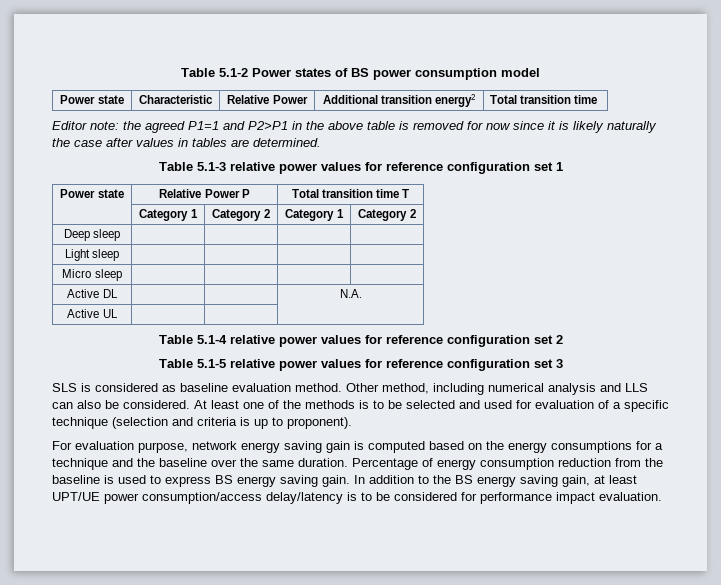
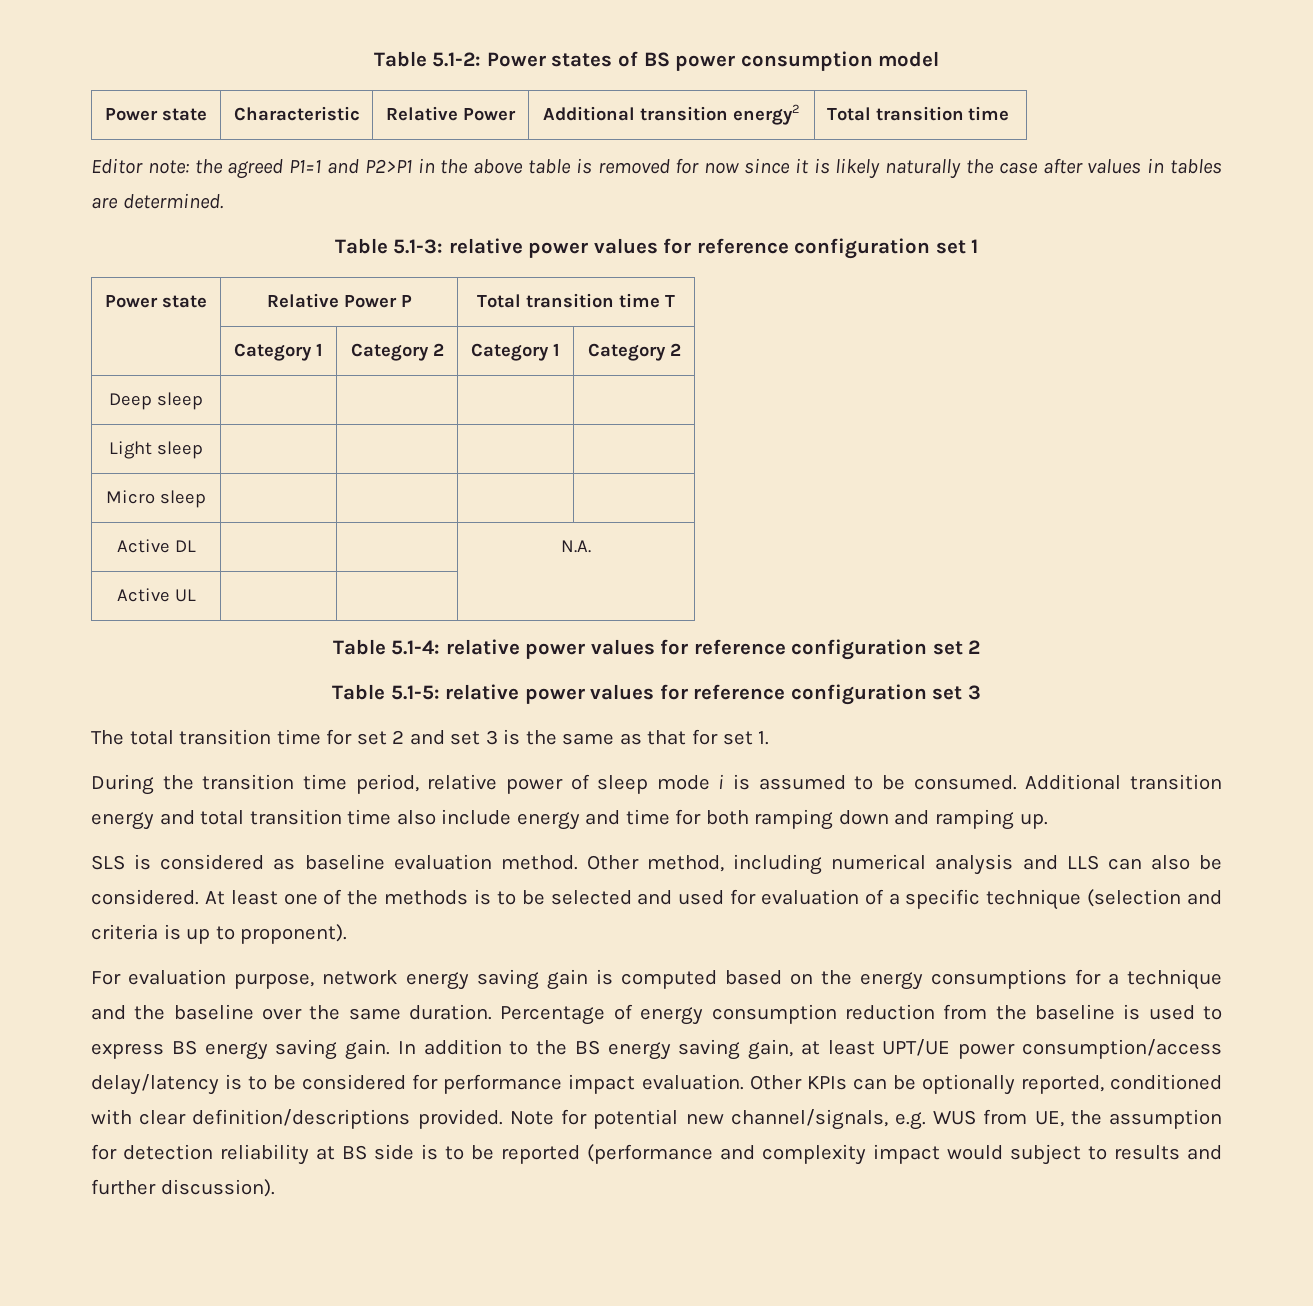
- Table 5.1-2 Power states of BS power consumption model
+ Table 5.1-2: Power states of BS power consumption model
- Table 5.1-3 relative power values for reference configuration set 1
+ Table 5.1-3: relative power values for reference configuration set 1
- Table 5.1-4 relative power values for reference configuration set 2
+ Table 5.1-4: relative power values for reference configuration set 2
- Table 5.1-5 relative power values for reference configuration set 3
+ Table 5.1-5: relative power values for reference configuration set 3
+ The total transition time for set 2 and set 3 is the same as that for set 1.
+ During the transition time period, relative power of sleep mode i is assumed to be consumed. Additional transition energy and total transition time also include energy and time for both ramping down and ramping up.
+ Other KPIs can be optionally reported, conditioned with clear definition/descriptions provided. Note for potential new channel/signals, e.g. WUS from UE, the assumption for detection reliability at BS side is to be reported (performance and complexity impact would subject to results and further discussion).

